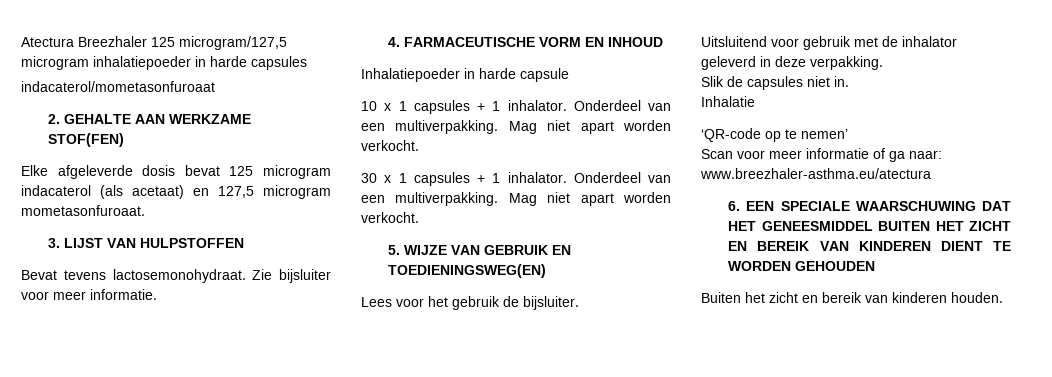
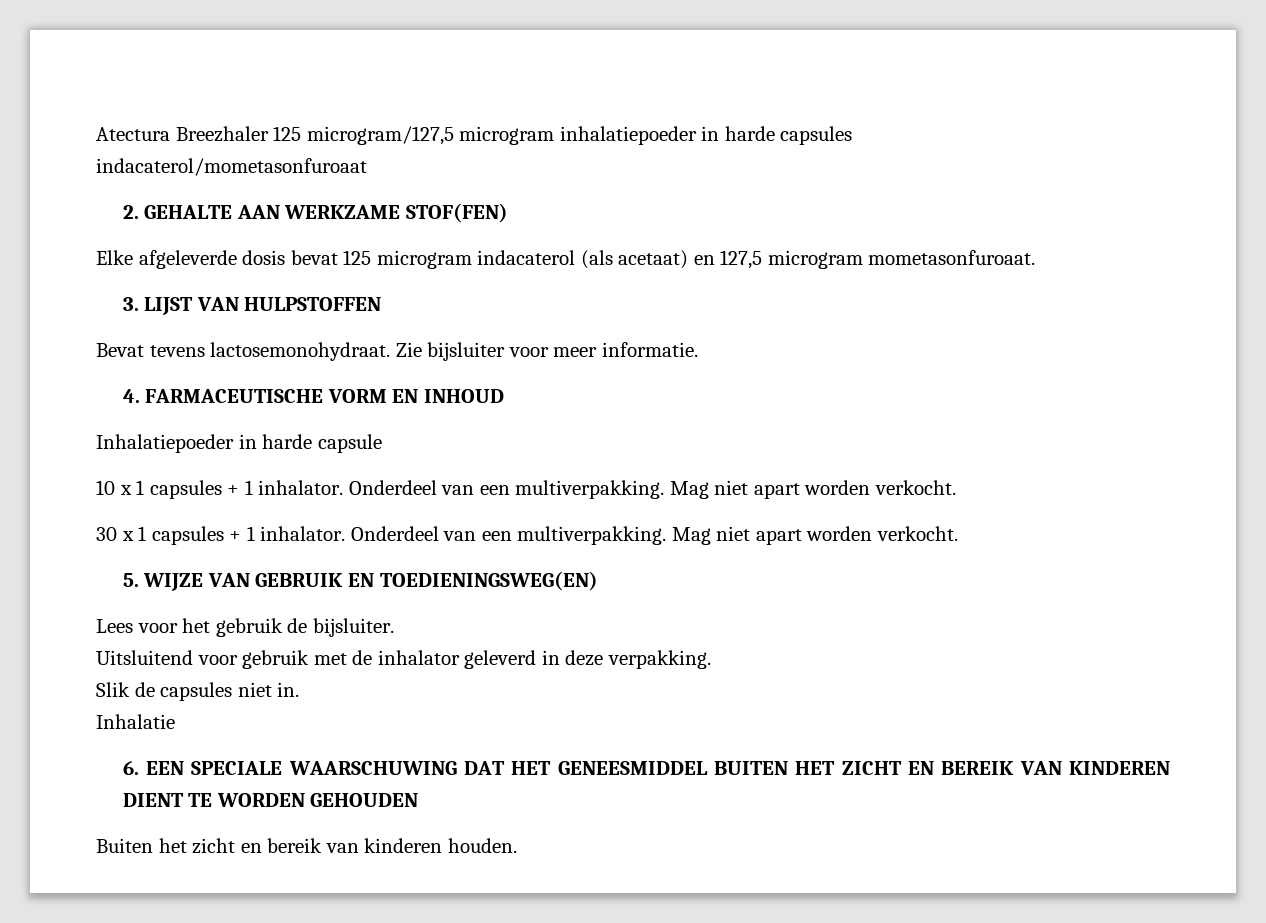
- ‘QR-code op te nemen’
- Scan voor meer informatie of ga naar: www.breezhaler-asthma.eu/atectura

